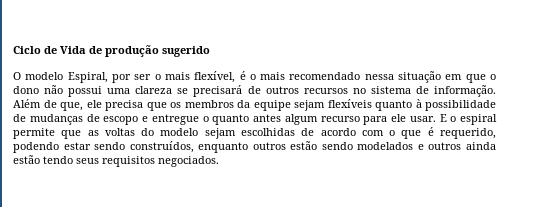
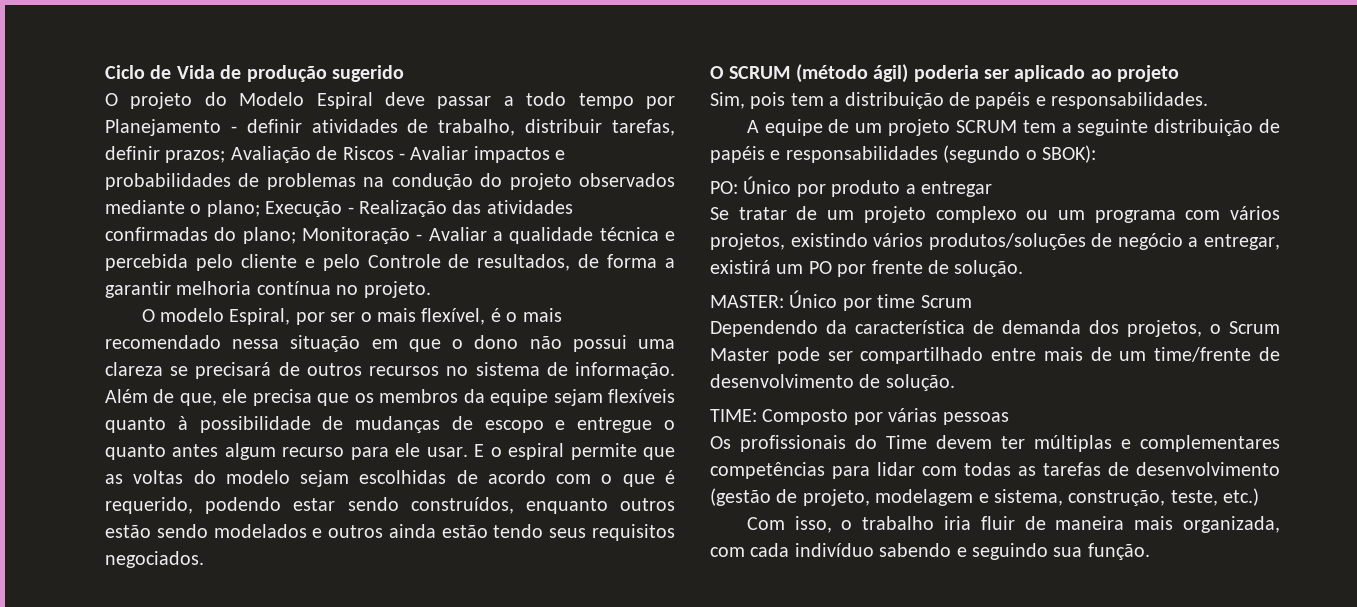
+ O projeto do Modelo Espiral deve passar a todo tempo por Planejamento - definir atividades de trabalho, distribuir tarefas, definir prazos; Avaliação de Riscos - Avaliar impactos e probabilidades de problemas na condução do projeto observados mediante o plano; Execução - Realização das atividades confirmadas do plano; Monitoração - Avaliar a qualidade técnica e percebida pelo cliente e pelo Controle de resultados, de forma a garantir melhoria contínua no projeto.
+ O SCRUM (método ágil) poderia ser aplicado ao projeto
+ Sim, pois tem a distribuição de papéis e responsabilidades.
+ A equipe de um projeto SCRUM tem a seguinte distribuição de papéis e responsabilidades (segundo o SBOK):
+ PO: Único por produto a entregar
+ Se tratar de um projeto complexo ou um programa com vários projetos, existindo vários produtos/soluções de negócio a entregar, existirá um PO por frente de solução.
+ MASTER: Único por time Scrum
+ Dependendo da característica de demanda dos projetos, o Scrum Master pode ser compartilhado entre mais de um time/frente de desenvolvimento de solução.
+ TIME: Composto por várias pessoas
+ Os profissionais do Time devem ter múltiplas e complementares competências para lidar com todas as tarefas de desenvolvimento (gestão de projeto, modelagem e sistema, construção, teste, etc.)
+ Com isso, o trabalho iria fluir de maneira mais organizada, com cada indivíduo sabendo e seguindo sua função.

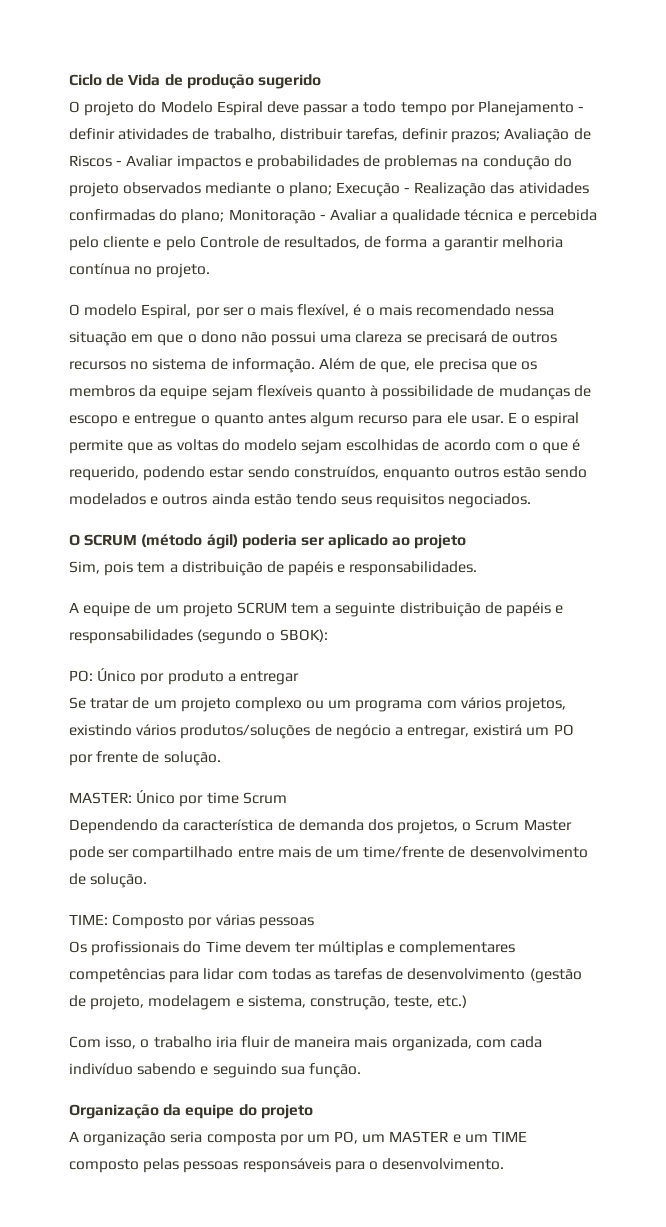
+ Organização da equipe do projeto
+ A organização seria composta por um PO, um MASTER e um TIME composto pelas pessoas responsáveis para o desenvolvimento.

